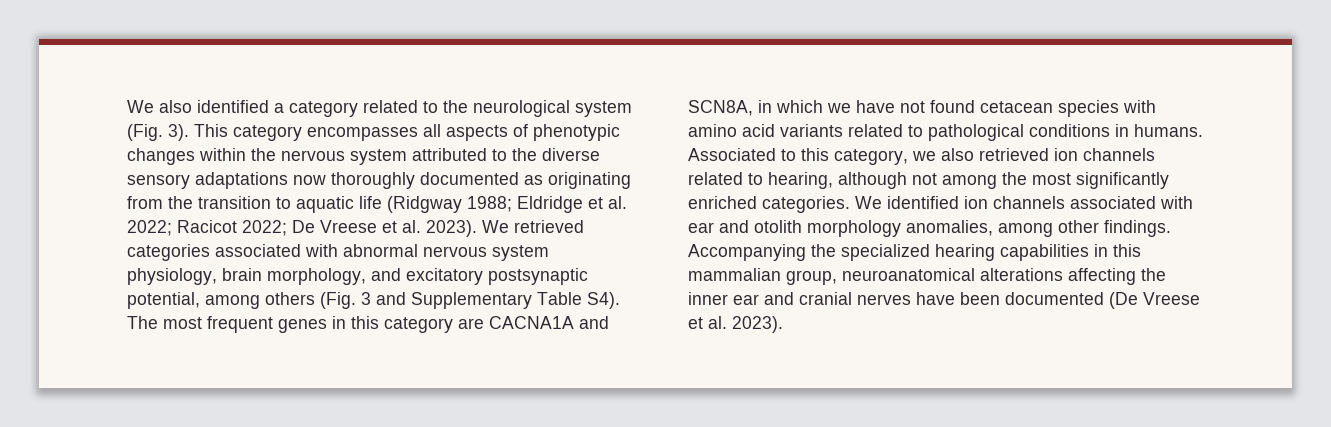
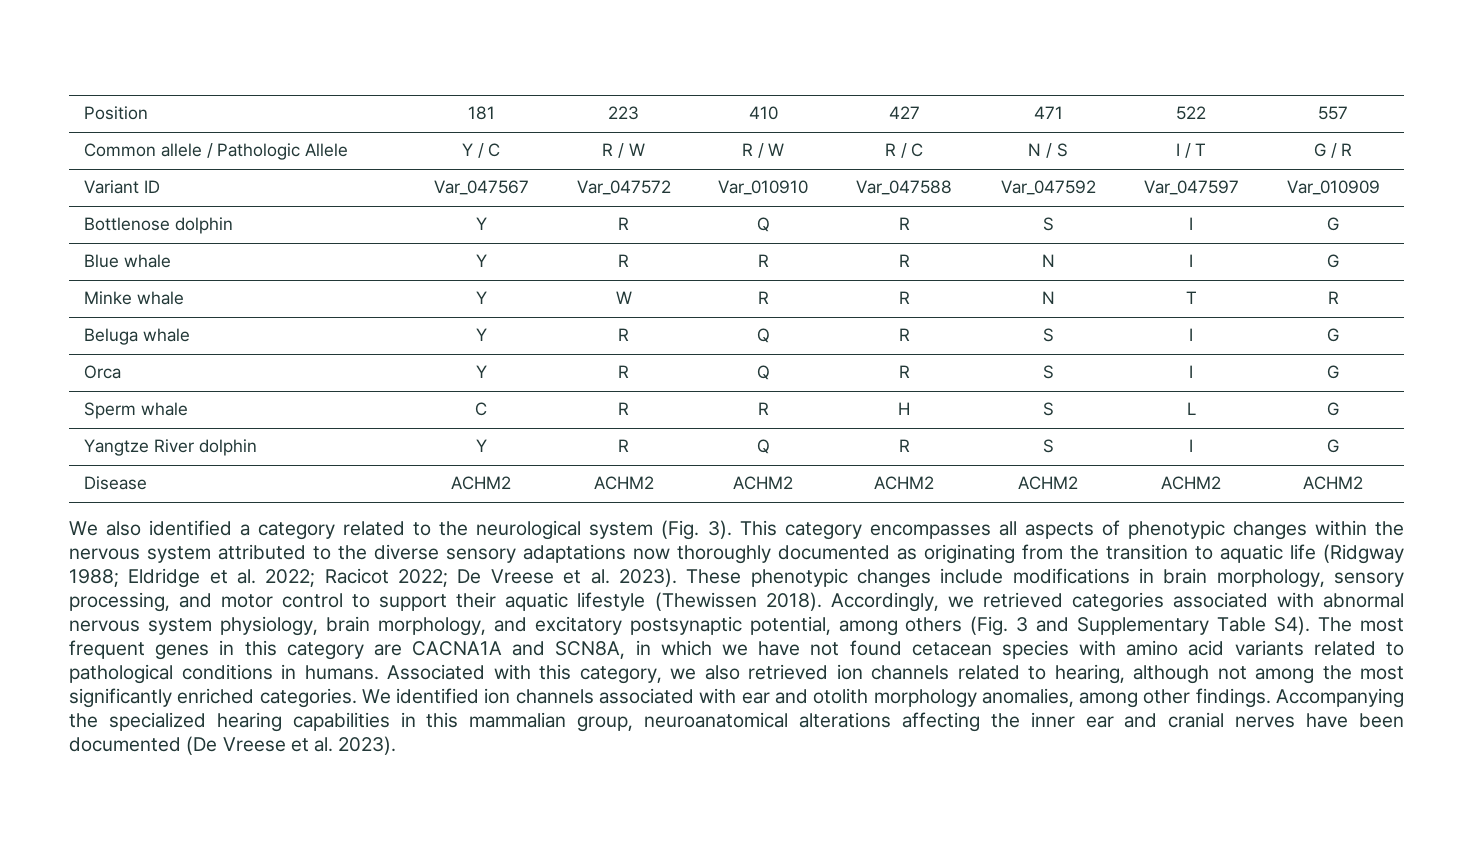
+ Position | 181 | 223 | 410 | 427 | 471 | 522 | 557
+ Common allele / Pathologic Allele | Y / C | R / W | R / W | R / C | N / S | I / T | G / R
+ Variant ID | Var_047567 | Var_047572 | Var_010910 | Var_047588 | Var_047592 | Var_047597 | Var_010909
+ Bottlenose dolphin | Y | R | Q | R | S | I | G
+ Blue whale | Y | R | R | R | N | I | G
+ Minke whale | Y | W | R | R | N | T | R
+ Beluga whale | Y | R | Q | R | S | I | G
+ Orca | Y | R | Q | R | S | I | G
+ Sperm whale | C | R | R | H | S | L | G
+ Yangtze River dolphin | Y | R | Q | R | S | I | G
+ Disease | ACHM2 | ACHM2 | ACHM2 | ACHM2 | ACHM2 | ACHM2 | ACHM2
- We retrieved categories associated with abnormal nervous system physiology, brain morphology, and excitatory postsynaptic potential, among others (Fig. 3 and Supplementary Table S4). The most frequent genes in this category are CACNA1A and SCN8A, in which we have not found cetacean species with amino acid variants related to pathological conditions in humans.
+ These phenotypic changes include modifications in brain morphology, sensory processing, and motor control to support their aquatic lifestyle (Thewissen 2018). Accordingly, we retrieved categories associated with abnormal nervous system physiology, brain morphology, and excitatory postsynaptic potential, among others (Fig. 3 and Supplementary Table S4). The most frequent genes in this category are CACNA1A and SCN8A, in which we have not found cetacean species with amino acid variants related to pathological conditions in humans.
- Associated to this category, we also retrieved ion channels related to hearing, although not among the most significantly enriched categories.
+ Associated with this category, we also retrieved ion channels related to hearing, although not among the most significantly enriched categories.

